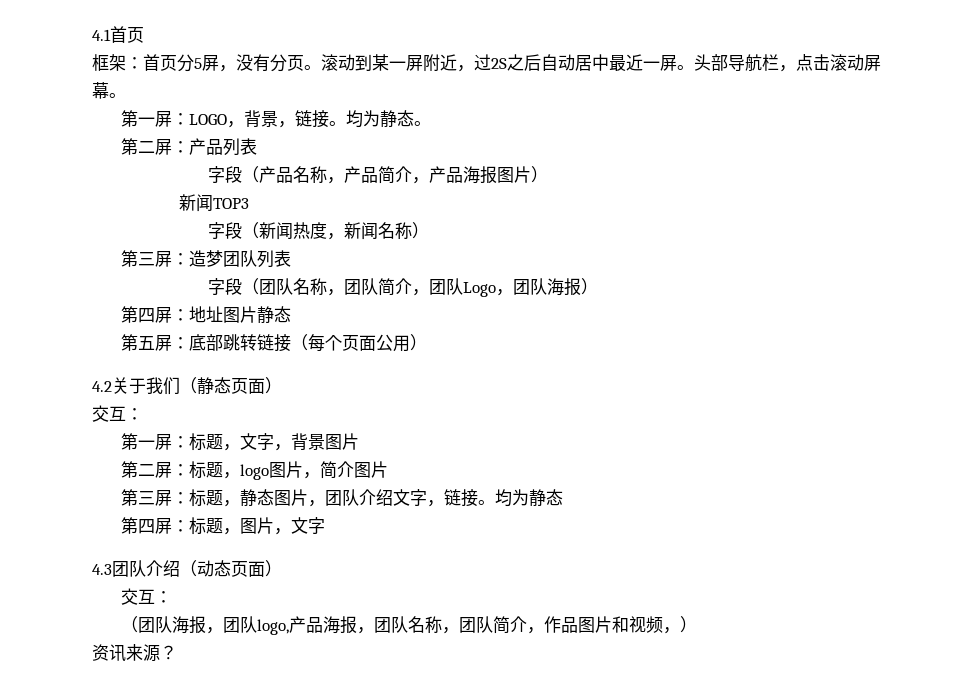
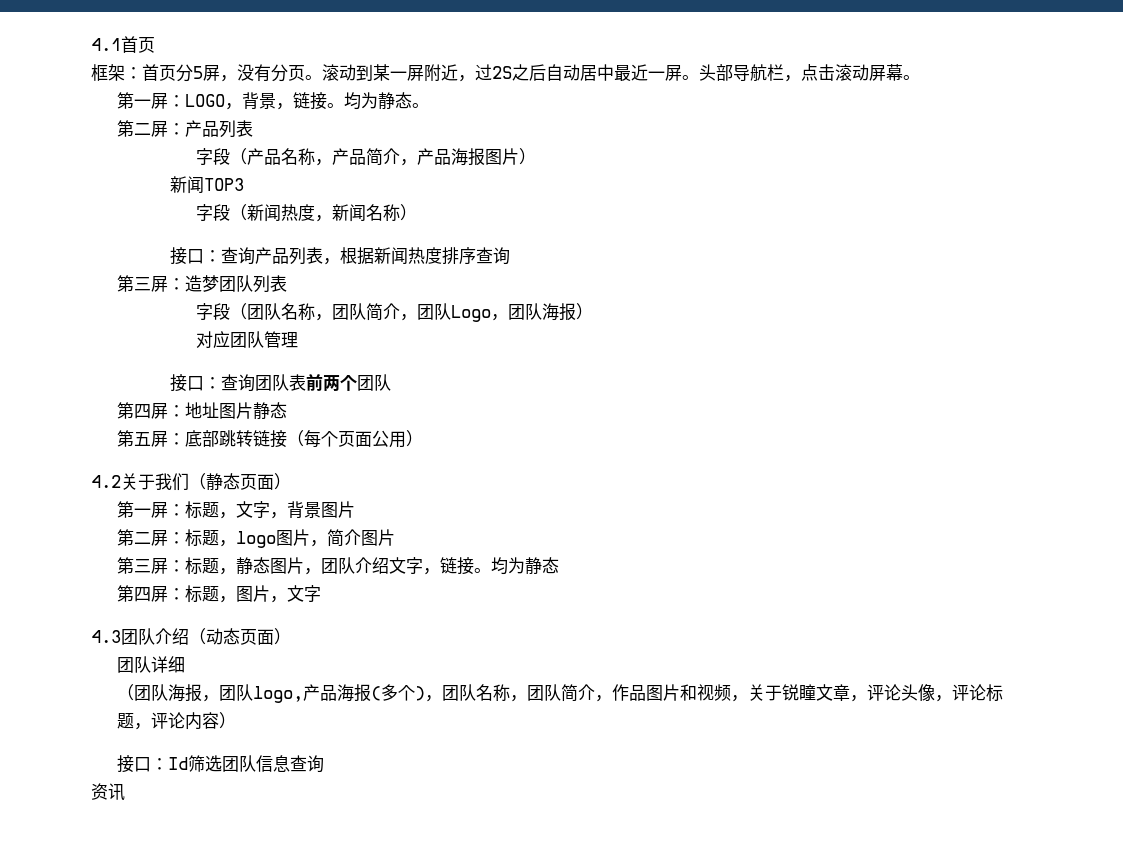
+ 接口：查询产品列表，根据新闻热度排序查询
+ 对应团队管理
+ 接口：查询团队表前两个团队
  4.2关于我们（静态页面）
- 交互：
  4.3团队介绍（动态页面）
- 交互：
+ 团队详细
- （团队海报，团队logo,产品海报，团队名称，团队简介，作品图片和视频，）
+ （团队海报，团队logo,产品海报(多个)，团队名称，团队简介，作品图片和视频，关于锐瞳文章，评论头像，评论标题，评论内容）
+ 接口：Id筛选团队信息查询
- 资讯来源？
+ 资讯

